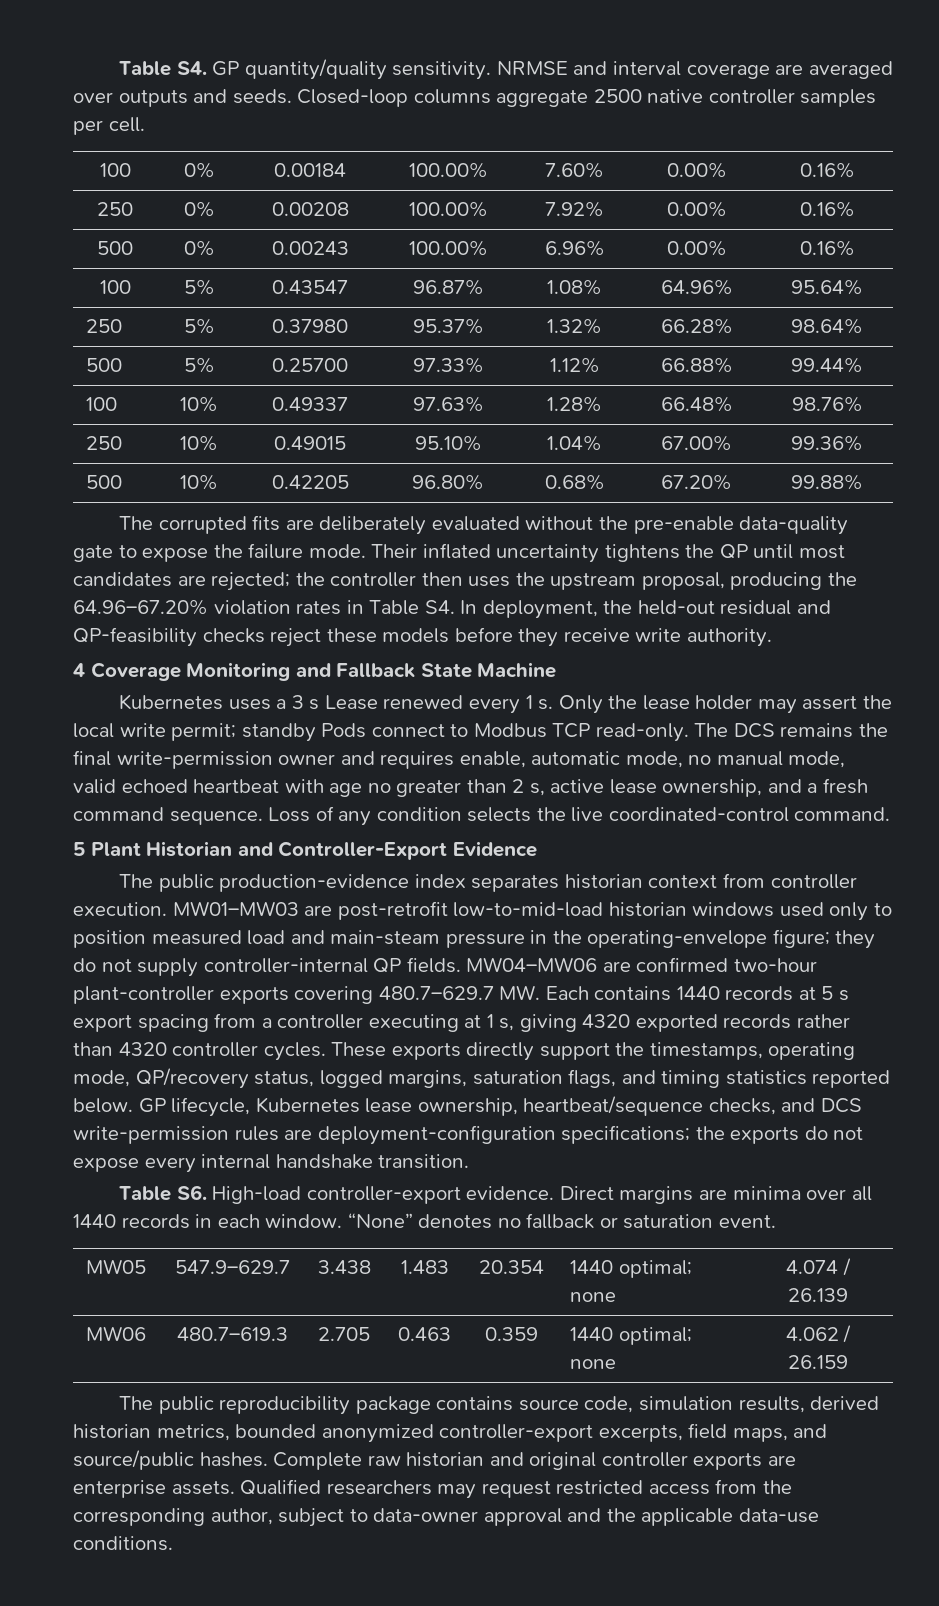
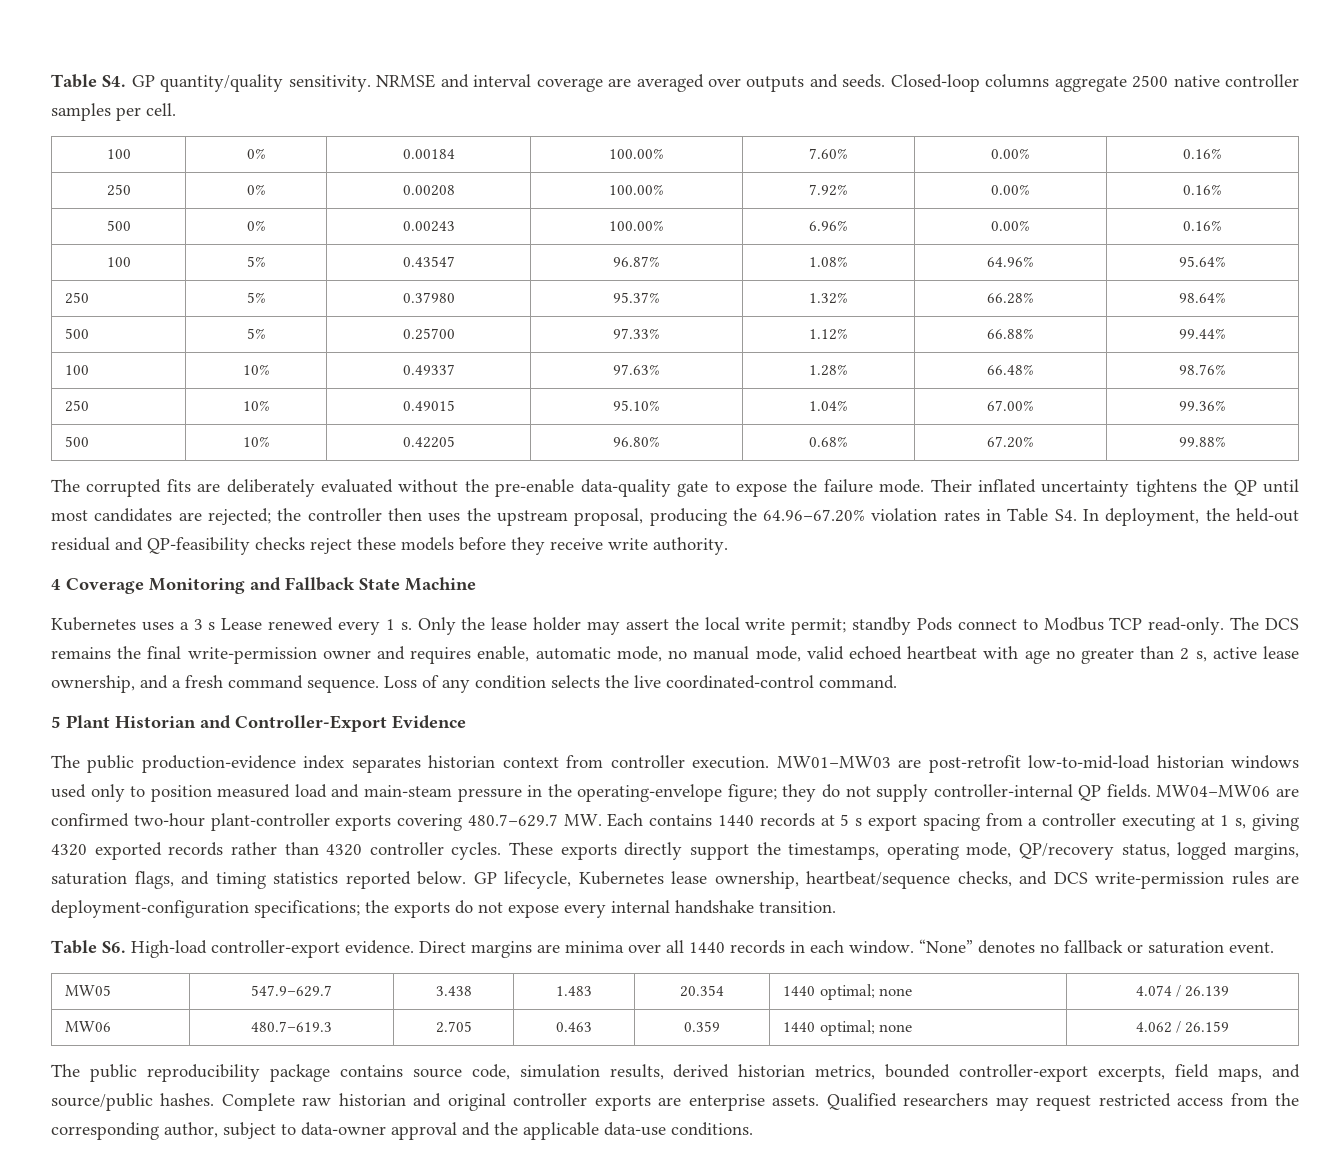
- The public reproducibility package contains source code, simulation results, derived historian metrics, bounded anonymized controller-export excerpts, field maps, and source/public hashes.
+ The public reproducibility package contains source code, simulation results, derived historian metrics, bounded controller-export excerpts, field maps, and source/public hashes.

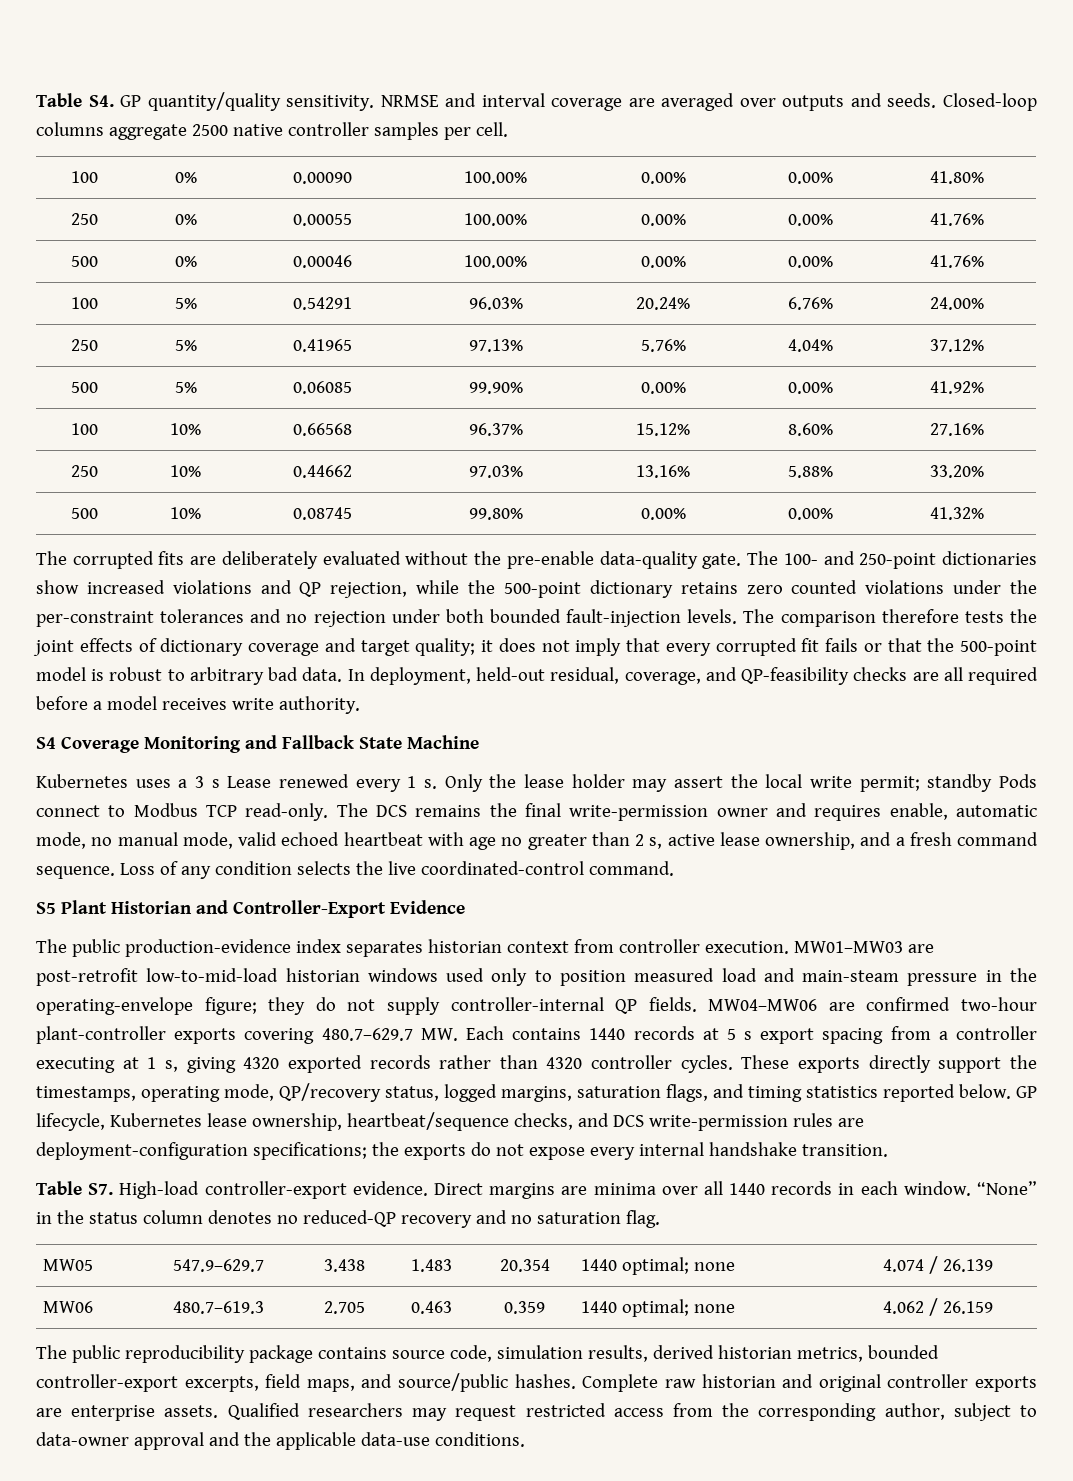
- 100 | 0% | 0.00184 | 100.00% | 7.60% | 0.00% | 0.16%
+ 100 | 0% | 0.00090 | 100.00% | 0.00% | 0.00% | 41.80%
- 250 | 0% | 0.00208 | 100.00% | 7.92% | 0.00% | 0.16%
+ 250 | 0% | 0.00055 | 100.00% | 0.00% | 0.00% | 41.76%
- 500 | 0% | 0.00243 | 100.00% | 6.96% | 0.00% | 0.16%
+ 500 | 0% | 0.00046 | 100.00% | 0.00% | 0.00% | 41.76%
- 100 | 5% | 0.43547 | 96.87% | 1.08% | 64.96% | 95.64%
- 250 | 5% | 0.37980 | 95.37% | 1.32% | 66.28% | 98.64%
- 500 | 5% | 0.25700 | 97.33% | 1.12% | 66.88% | 99.44%
- 100 | 10% | 0.49337 | 97.63% | 1.28% | 66.48% | 98.76%
- 250 | 10% | 0.49015 | 95.10% | 1.04% | 67.00% | 99.36%
- 500 | 10% | 0.42205 | 96.80% | 0.68% | 67.20% | 99.88%
+ 100 | 5% | 0.54291 | 96.03% | 20.24% | 6.76% | 24.00%
+ 250 | 5% | 0.41965 | 97.13% | 5.76% | 4.04% | 37.12%
+ 500 | 5% | 0.06085 | 99.90% | 0.00% | 0.00% | 41.92%
+ 100 | 10% | 0.66568 | 96.37% | 15.12% | 8.60% | 27.16%
+ 250 | 10% | 0.44662 | 97.03% | 13.16% | 5.88% | 33.20%
+ 500 | 10% | 0.08745 | 99.80% | 0.00% | 0.00% | 41.32%
- The corrupted fits are deliberately evaluated without the pre-enable data-quality gate to expose the failure mode. Their inflated uncertainty tightens the QP until most candidates are rejected; the controller then uses the upstream proposal, producing the 64.96–67.20% violation rates in Table S4. In deployment, the held-out residual and QP-feasibility checks reject these models before they receive write authority.
+ The corrupted fits are deliberately evaluated without the pre-enable data-quality gate. The 100- and 250-point dictionaries show increased violations and QP rejection, while the 500-point dictionary retains zero counted violations under the per-constraint tolerances and no rejection under both bounded fault-injection levels. The comparison therefore tests the joint effects of dictionary coverage and target quality; it does not imply that every corrupted fit fails or that the 500-point model is robust to arbitrary bad data. In deployment, held-out residual, coverage, and QP-feasibility checks are all required before a model receives write authority.
- 4 Coverage Monitoring and Fallback State Machine
+ S4 Coverage Monitoring and Fallback State Machine
- 5 Plant Historian and Controller-Export Evidence
+ S5 Plant Historian and Controller-Export Evidence
- Table S6. High-load controller-export evidence.
+ Table S7. High-load controller-export evidence.
- “None” denotes no fallback or saturation event.
+ “None” in the status column denotes no reduced-QP recovery and no saturation flag.

